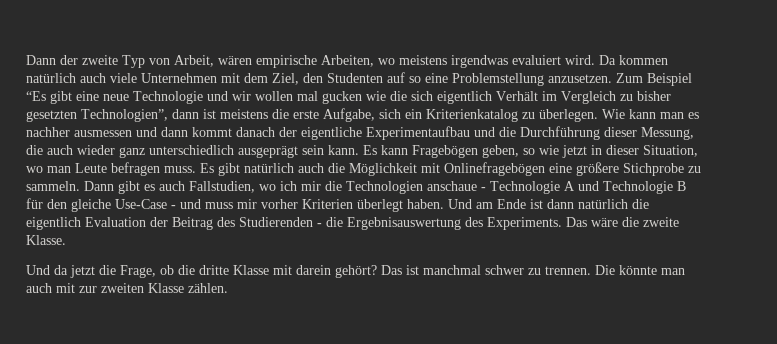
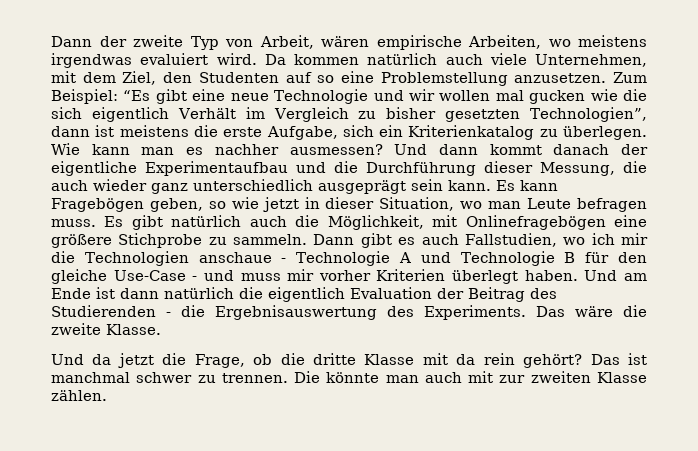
- Da kommen natürlich auch viele Unternehmen mit dem Ziel, den Studenten auf so eine Problemstellung anzusetzen.
+ Da kommen natürlich auch viele Unternehmen, mit dem Ziel, den Studenten auf so eine Problemstellung anzusetzen.
- Zum Beispiel “Es gibt eine neue Technologie und wir wollen mal gucken wie die sich eigentlich Verhält im Vergleich zu bisher gesetzten Technologien”, dann ist meistens die erste Aufgabe, sich ein Kriterienkatalog zu überlegen.
+ Zum Beispiel: “Es gibt eine neue Technologie und wir wollen mal gucken wie die sich eigentlich Verhält im Vergleich zu bisher gesetzten Technologien”, dann ist meistens die erste Aufgabe, sich ein Kriterienkatalog zu überlegen.
- Wie kann man es nachher ausmessen und dann kommt danach der eigentliche Experimentaufbau und die Durchführung dieser Messung, die auch wieder ganz unterschiedlich ausgeprägt sein kann.
+ Wie kann man es nachher ausmessen? Und dann kommt danach der eigentliche Experimentaufbau und die Durchführung dieser Messung, die auch wieder ganz unterschiedlich ausgeprägt sein kann.
- Es gibt natürlich auch die Möglichkeit mit Onlinefragebögen eine größere Stichprobe zu sammeln.
+ Es gibt natürlich auch die Möglichkeit, mit Onlinefragebögen eine größere Stichprobe zu sammeln.
- Und da jetzt die Frage, ob die dritte Klasse mit darein gehört?
+ Und da jetzt die Frage, ob die dritte Klasse mit da rein gehört?

